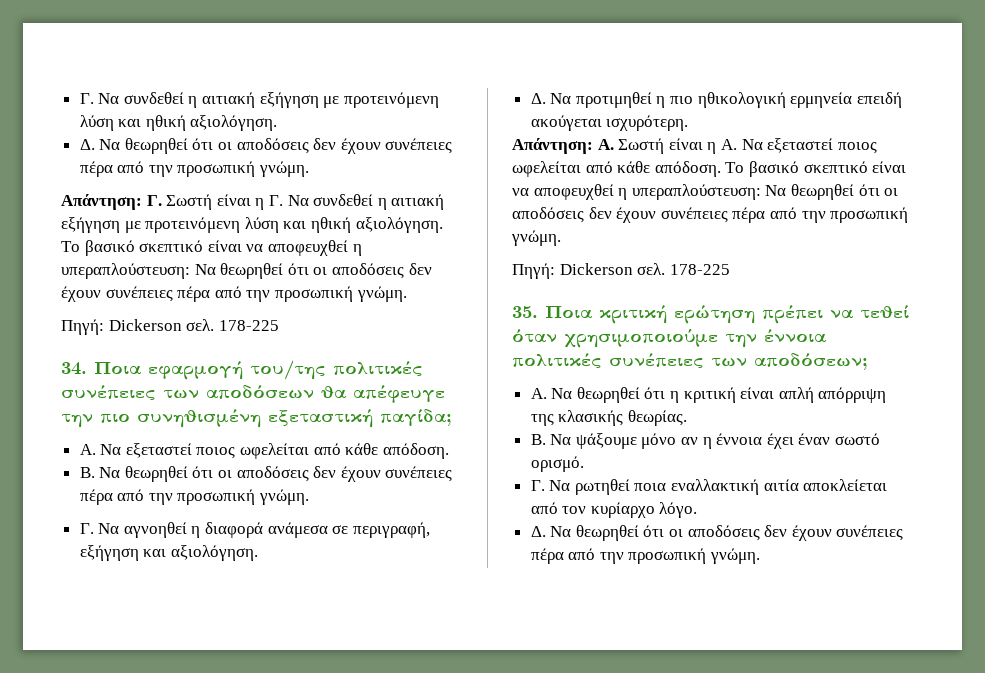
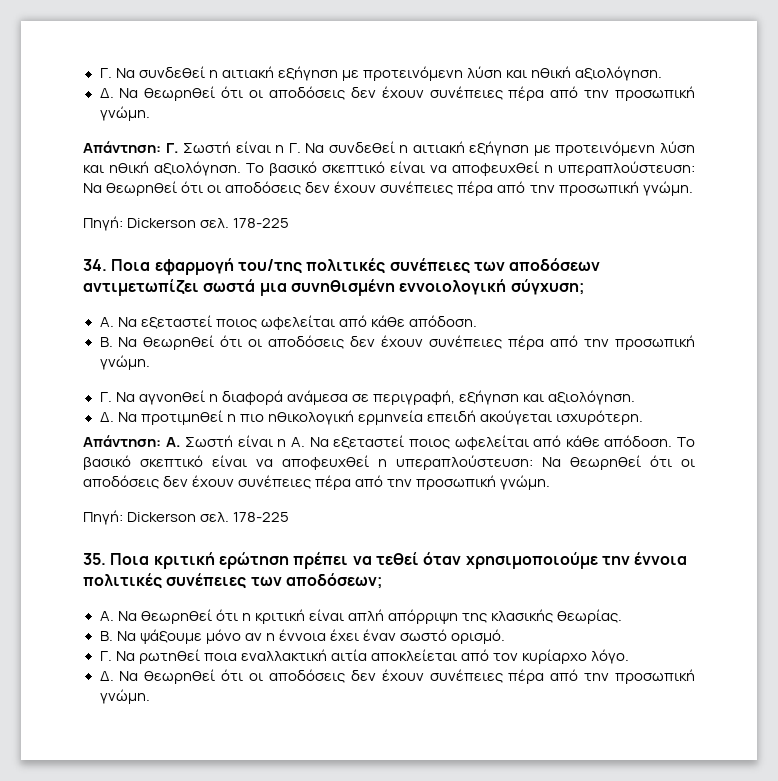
- 34. Ποια εφαρμογή του/της πολιτικές συνέπειες των αποδόσεων θα απέφευγε την πιο συνηθισμένη εξεταστική παγίδα;
+ 34. Ποια εφαρμογή του/της πολιτικές συνέπειες των αποδόσεων αντιμετωπίζει σωστά μια συνηθισμένη εννοιολογική σύγχυση;

